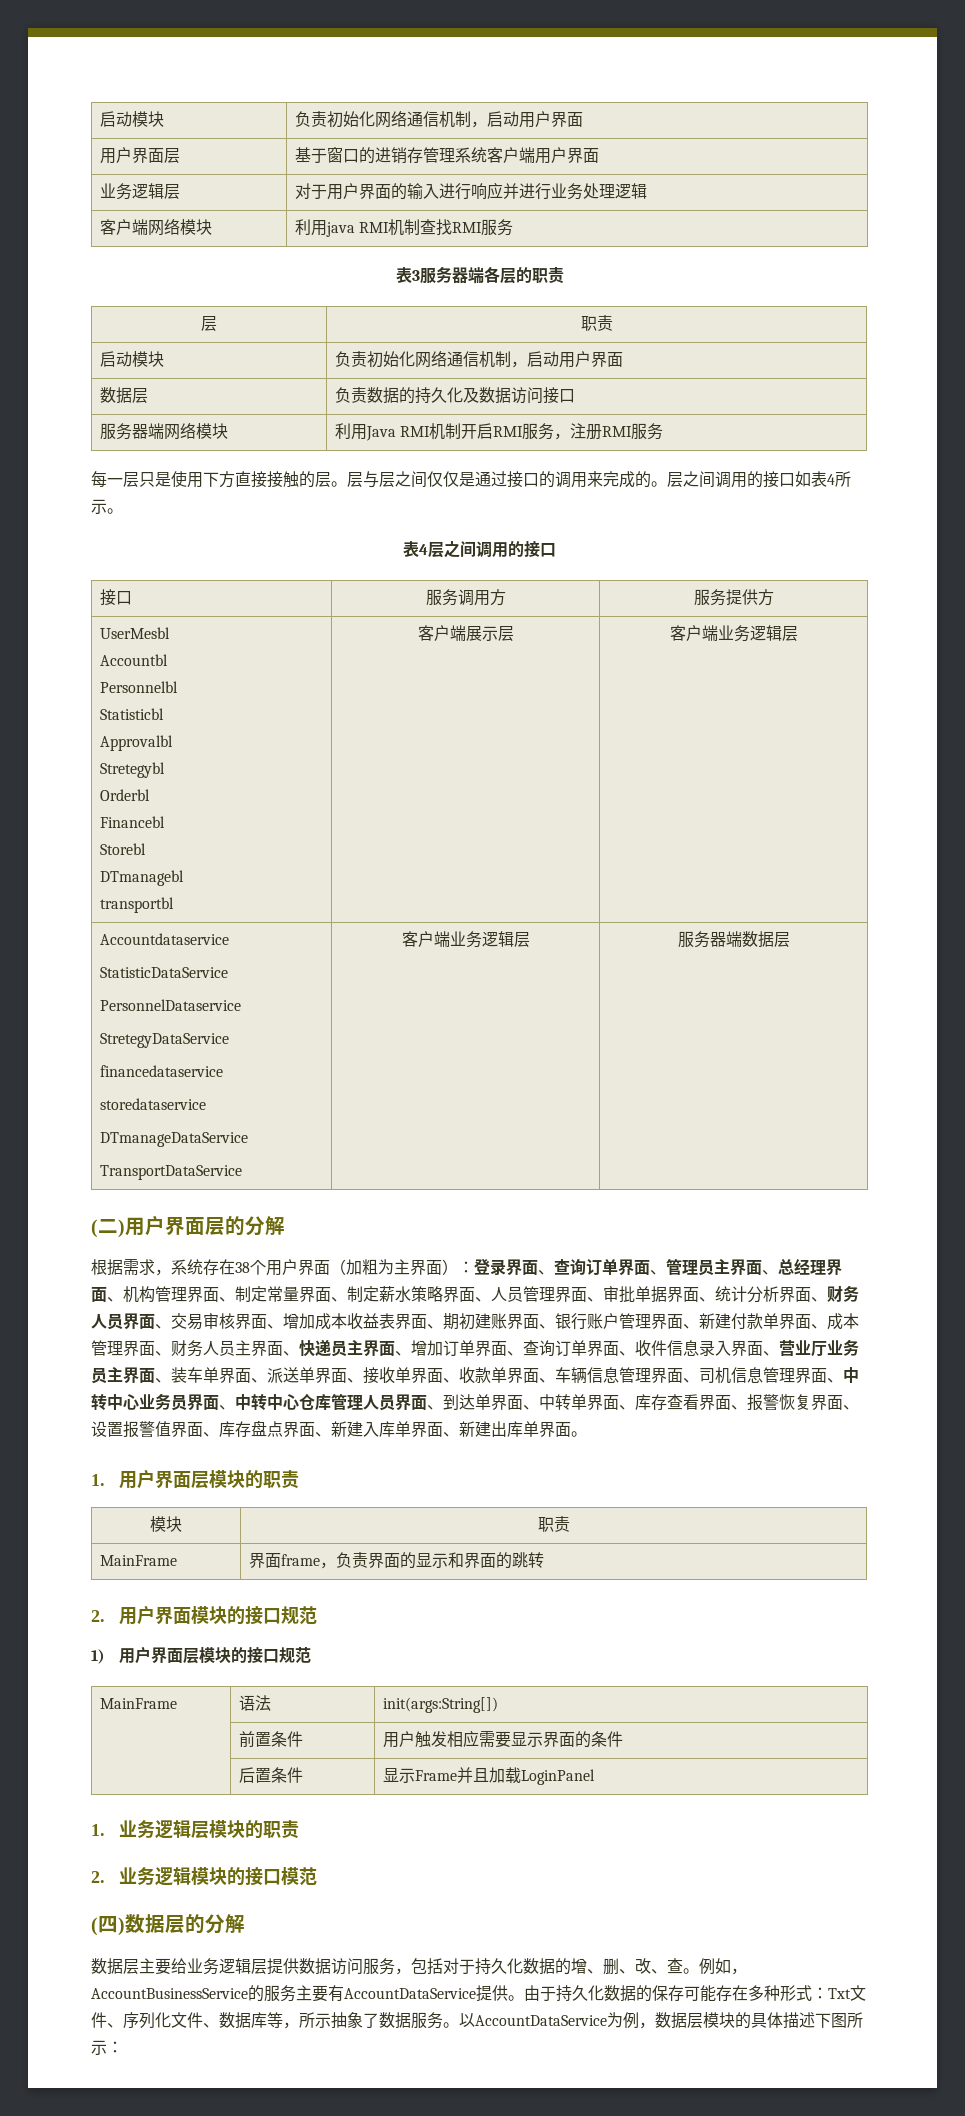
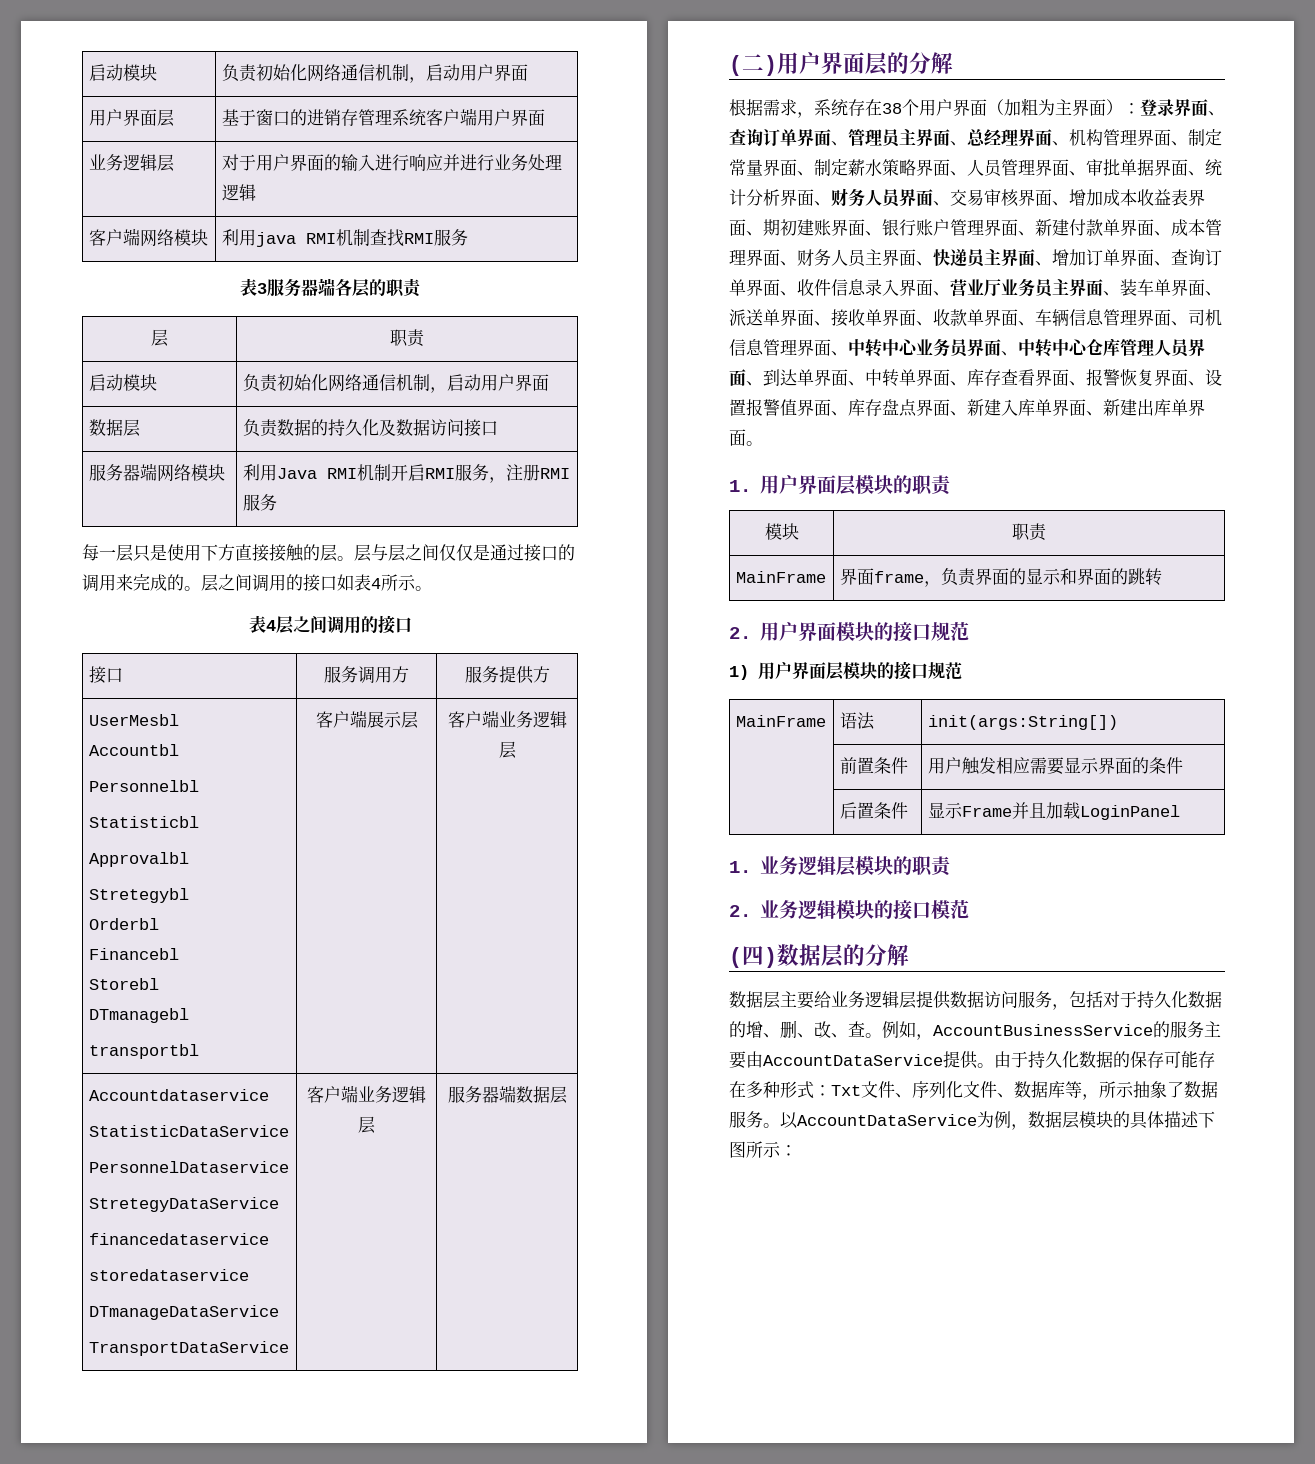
- 例如，AccountBusinessService的服务主要有AccountDataService提供。
+ 例如，AccountBusinessService的服务主要由AccountDataService提供。

